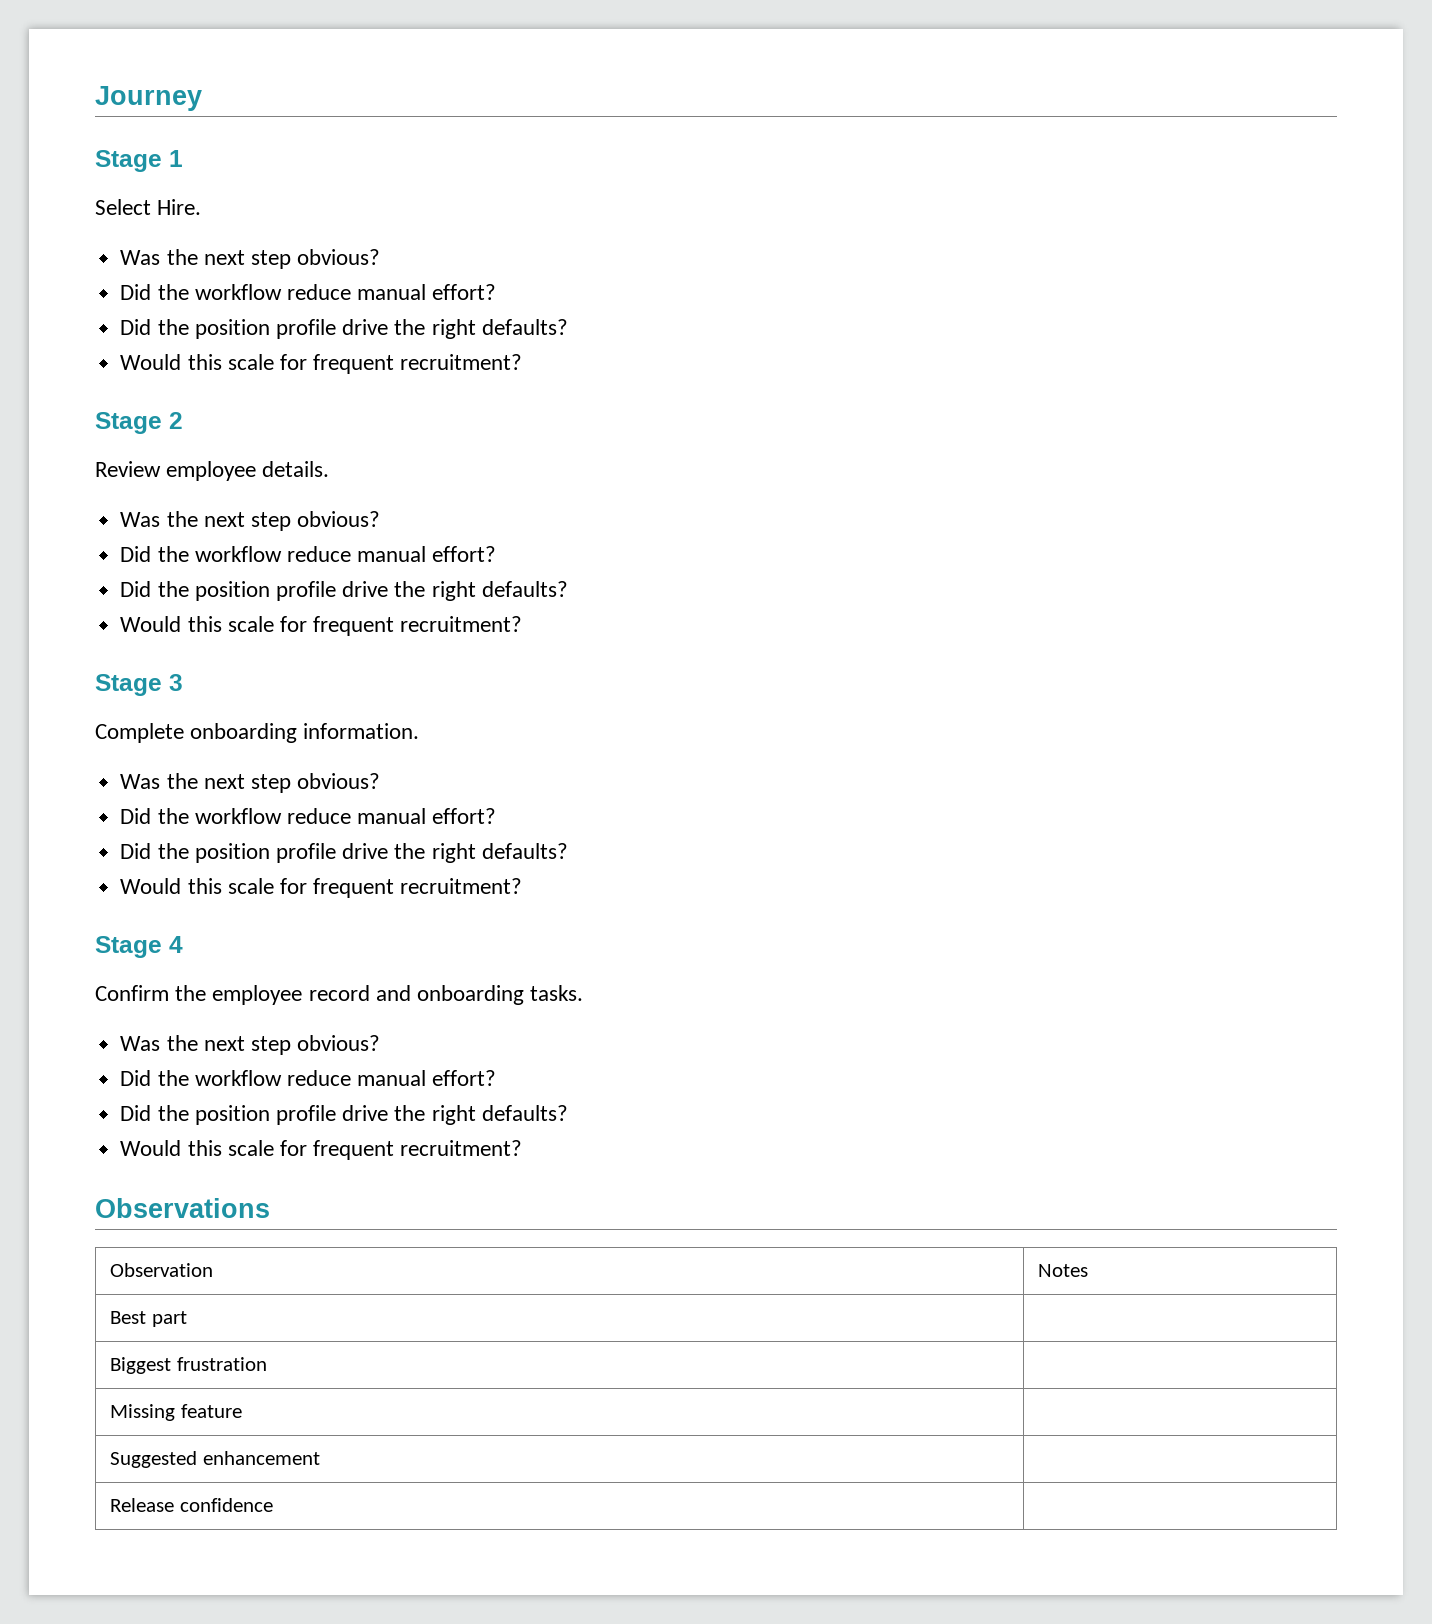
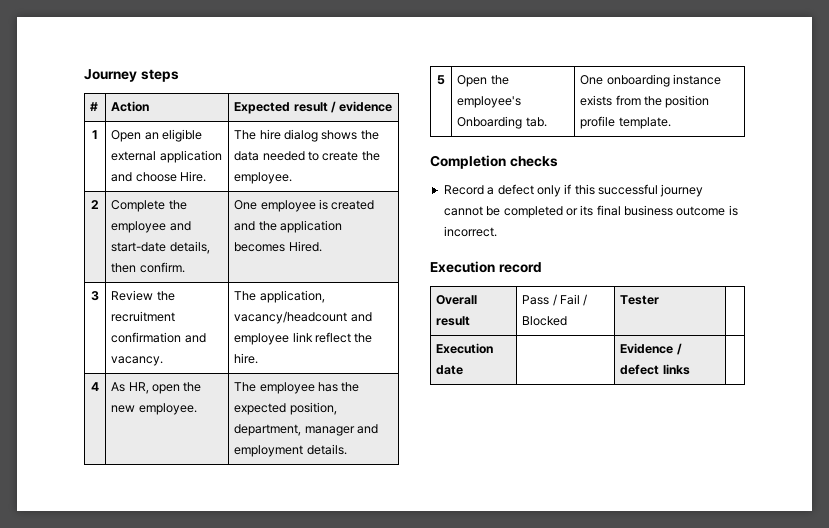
- Journey
- Stage 1
- Select Hire.
- Was the next step obvious?
- Did the workflow reduce manual effort?
- Did the position profile drive the right defaults?
- Would this scale for frequent recruitment?
- Stage 2
- Review employee details.
- Was the next step obvious?
- Did the workflow reduce manual effort?
- Did the position profile drive the right defaults?
- Would this scale for frequent recruitment?
- Stage 3
- Complete onboarding information.
- Was the next step obvious?
- Did the workflow reduce manual effort?
- Did the position profile drive the right defaults?
- Would this scale for frequent recruitment?
- Stage 4
- Confirm the employee record and onboarding tasks.
- Was the next step obvious?
- Did the workflow reduce manual effort?
- Did the position profile drive the right defaults?
- Would this scale for frequent recruitment?
- Observations
- Observation | Notes
- Best part |
- Biggest frustration |
- Missing feature |
- Suggested enhancement |
- Release confidence |
+ Journey steps
+ # | Action | Expected result / evidence
+ 1 | Open an eligible external application and choose Hire. | The hire dialog shows the data needed to create the employee.
+ 2 | Complete the employee and start-date details, then confirm. | One employee is created and the application becomes Hired.
+ 3 | Review the recruitment confirmation and vacancy. | The application, vacancy/headcount and employee link reflect the hire.
+ 4 | As HR, open the new employee. | The employee has the expected position, department, manager and employment details.
+ 5 | Open the employee's Onboarding tab. | One onboarding instance exists from the position profile template.
+ Completion checks
+ Record a defect only if this successful journey cannot be completed or its final business outcome is incorrect.
+ Execution record
+ Overall result | Pass / Fail / Blocked | Tester |
+ Execution date | | Evidence / defect links |

